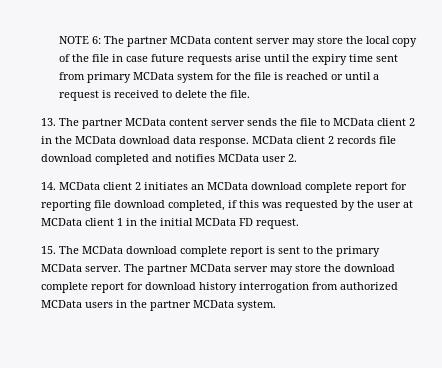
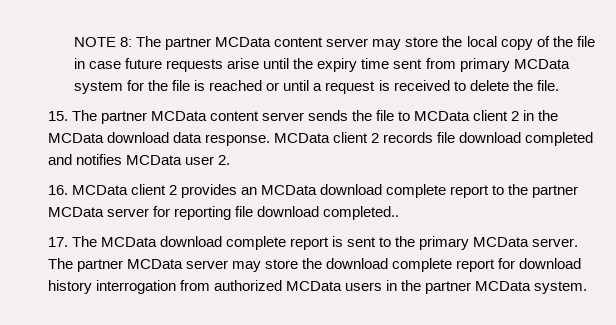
- NOTE 6: The partner MCData content server may store the local copy of the file in case future requests arise until the expiry time sent from primary MCData system for the file is reached or until a request is received to delete the file.
+ NOTE 8: The partner MCData content server may store the local copy of the file in case future requests arise until the expiry time sent from primary MCData system for the file is reached or until a request is received to delete the file.
- 13. The partner MCData content server sends the file to MCData client 2 in the MCData download data response.
+ 15. The partner MCData content server sends the file to MCData client 2 in the MCData download data response.
- 14. MCData client 2 initiates an MCData download complete report for reporting file download completed, if this was requested by the user at MCData client 1 in the initial MCData FD request.
- 15. The MCData download complete report is sent to the primary MCData server.
+ 16. MCData client 2 provides an MCData download complete report to the partner MCData server for reporting file download completed..
+ 17. The MCData download complete report is sent to the primary MCData server.

